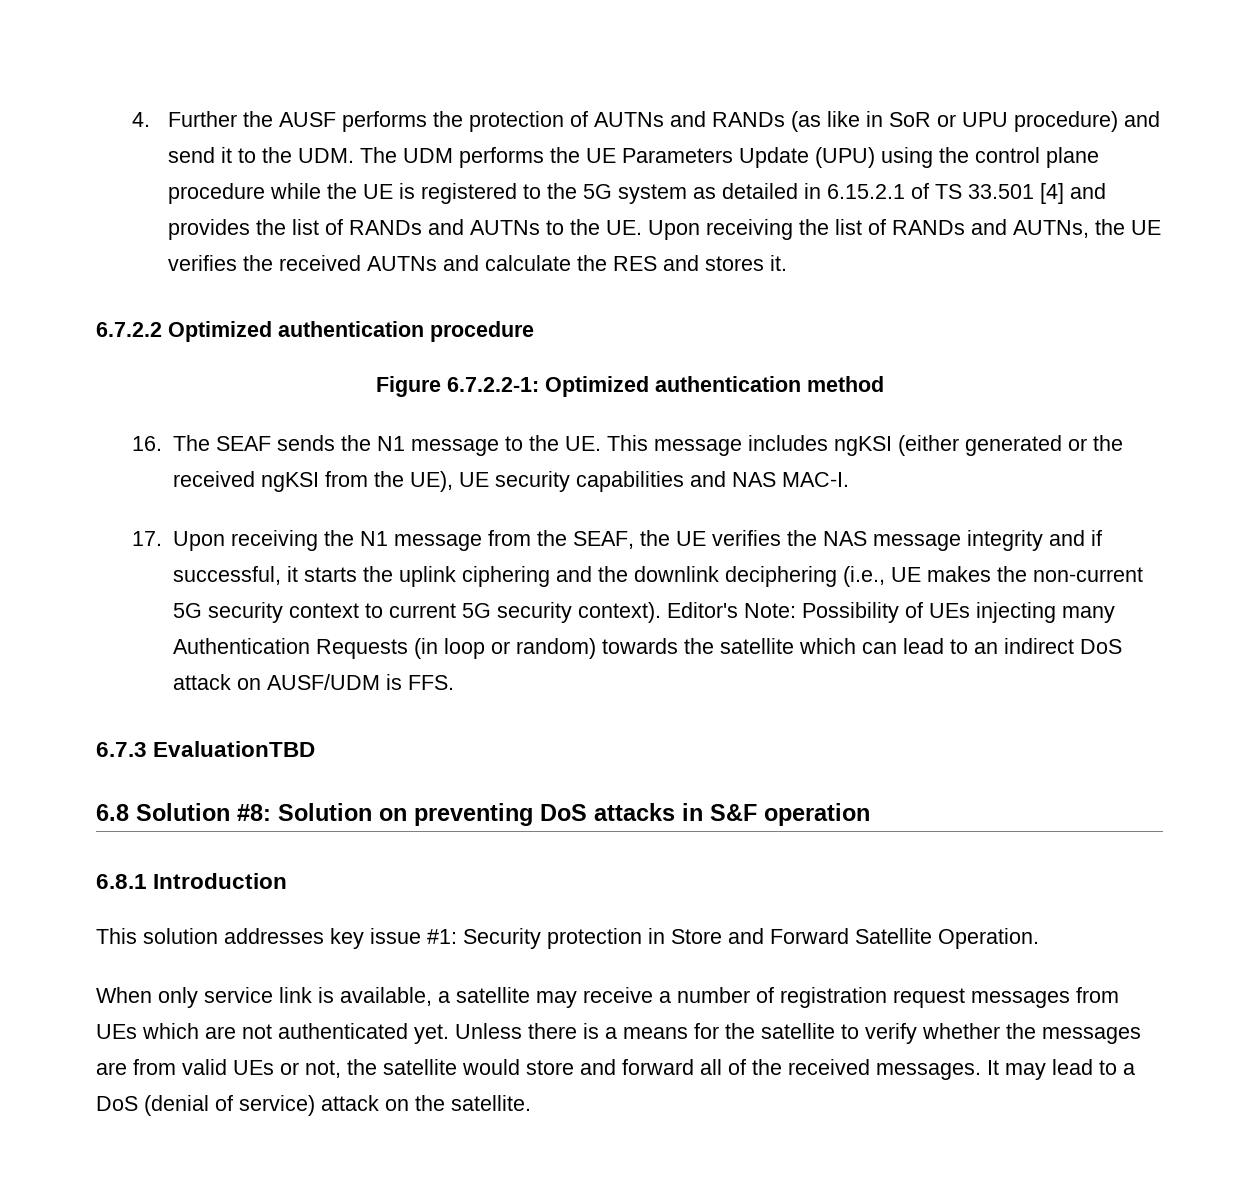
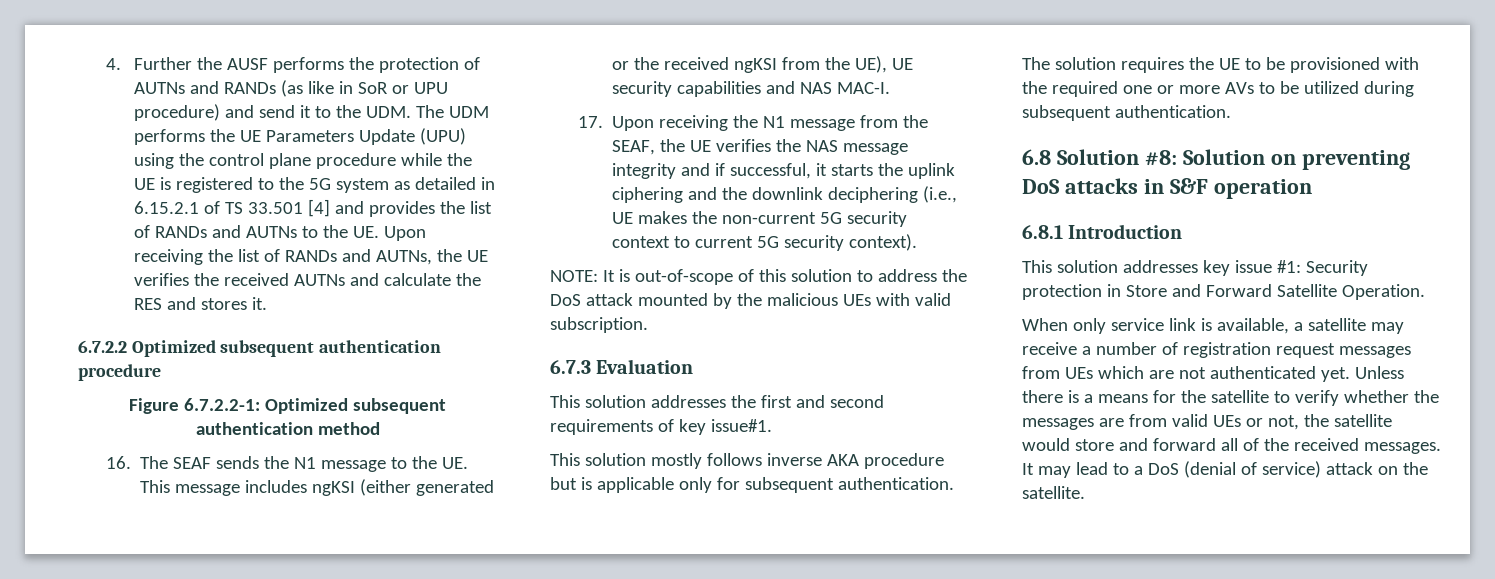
- 6.7.2.2 Optimized authentication procedure
+ 6.7.2.2 Optimized subsequent authentication procedure
- Figure 6.7.2.2-1: Optimized authentication method
+ Figure 6.7.2.2-1: Optimized subsequent authentication method
- 17. Upon receiving the N1 message from the SEAF, the UE verifies the NAS message integrity and if successful, it starts the uplink ciphering and the downlink deciphering (i.e., UE makes the non-current 5G security context to current 5G security context). Editor's Note: Possibility of UEs injecting many Authentication Requests (in loop or random) towards the satellite which can lead to an indirect DoS attack on AUSF/UDM is FFS.
- 6.7.3 EvaluationTBD
+ 17. Upon receiving the N1 message from the SEAF, the UE verifies the NAS message integrity and if successful, it starts the uplink ciphering and the downlink deciphering (i.e., UE makes the non-current 5G security context to current 5G security context).
+ NOTE: It is out-of-scope of this solution to address the DoS attack mounted by the malicious UEs with valid subscription.
+ 6.7.3 Evaluation
+ This solution addresses the first and second requirements of key issue#1.
+ This solution mostly follows inverse AKA procedure but is applicable only for subsequent authentication. The solution requires the UE to be provisioned with the required one or more AVs to be utilized during subsequent authentication.

